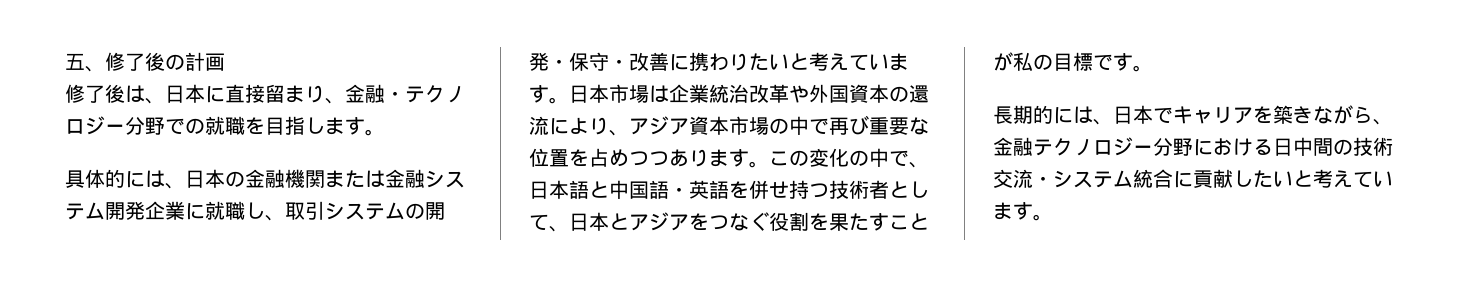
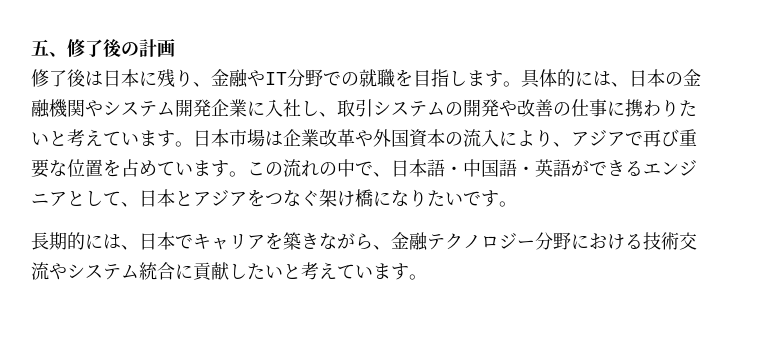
- 修了後は、日本に直接留まり、金融・テクノロジー分野での就職を目指します。
- 具体的には、日本の金融機関または金融システム開発企業に就職し、取引システムの開発・保守・改善に携わりたいと考えています。
+ 修了後は日本に残り、金融やIT分野での就職を目指します。具体的には、日本の金融機関やシステム開発企業に入社し、取引システムの開発や改善の仕事に携わりたいと考えています。
- 日本市場は企業統治改革や外国資本の還流により、アジア資本市場の中で再び重要な位置を占めつつあります。
+ 日本市場は企業改革や外国資本の流入により、アジアで再び重要な位置を占めています。
- この変化の中で、日本語と中国語・英語を併せ持つ技術者として、日本とアジアをつなぐ役割を果たすことが私の目標です。
+ この流れの中で、日本語・中国語・英語ができるエンジニアとして、日本とアジアをつなぐ架け橋になりたいです。
- 長期的には、日本でキャリアを築きながら、金融テクノロジー分野における日中間の技術交流・システム統合に貢献したいと考えています。
+ 長期的には、日本でキャリアを築きながら、金融テクノロジー分野における技術交流やシステム統合に貢献したいと考えています。

